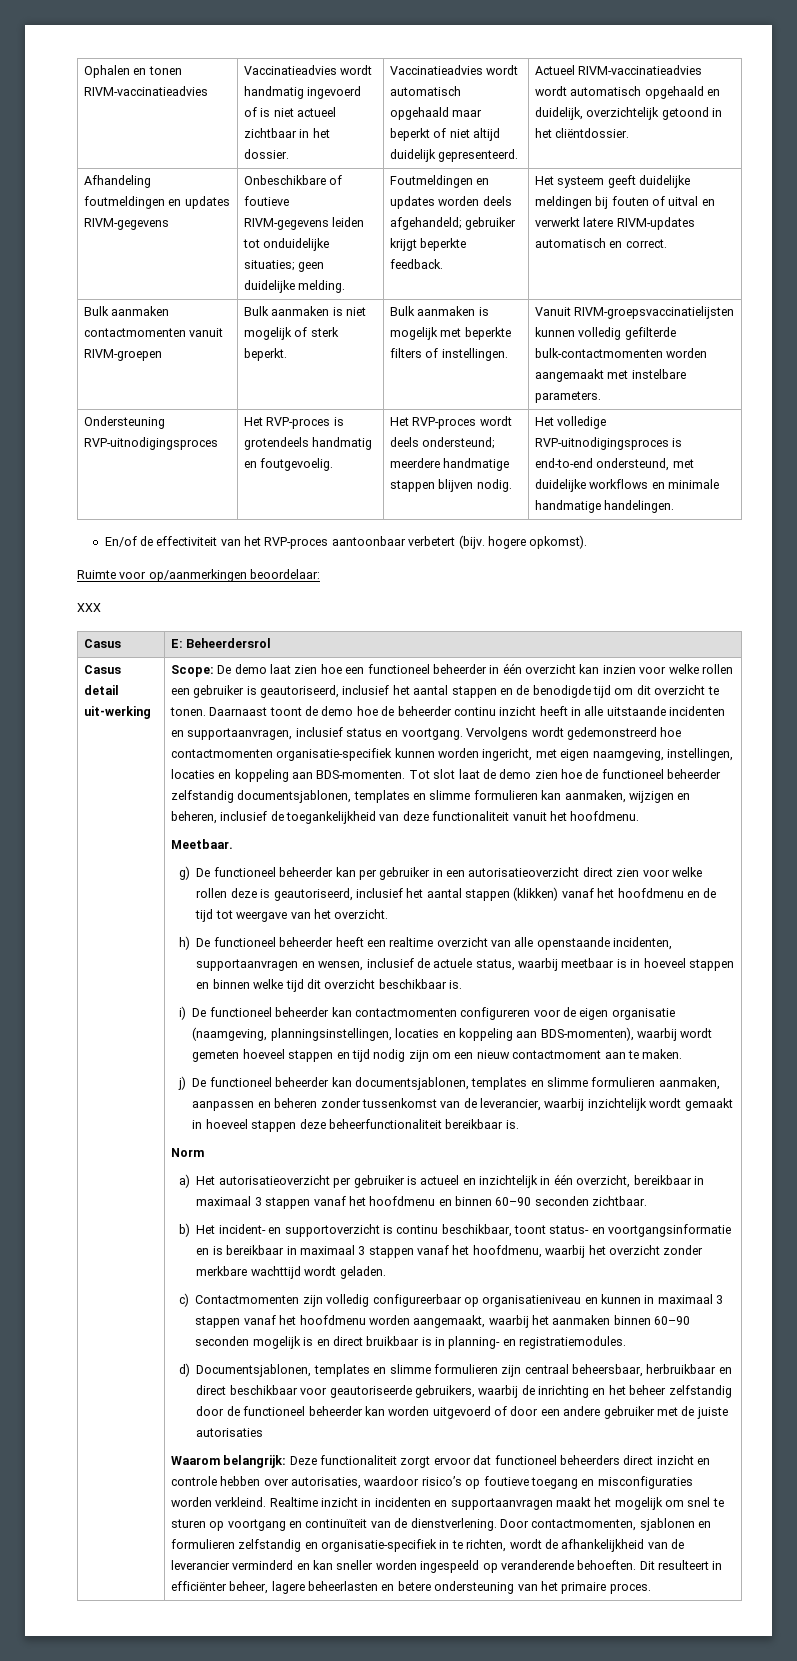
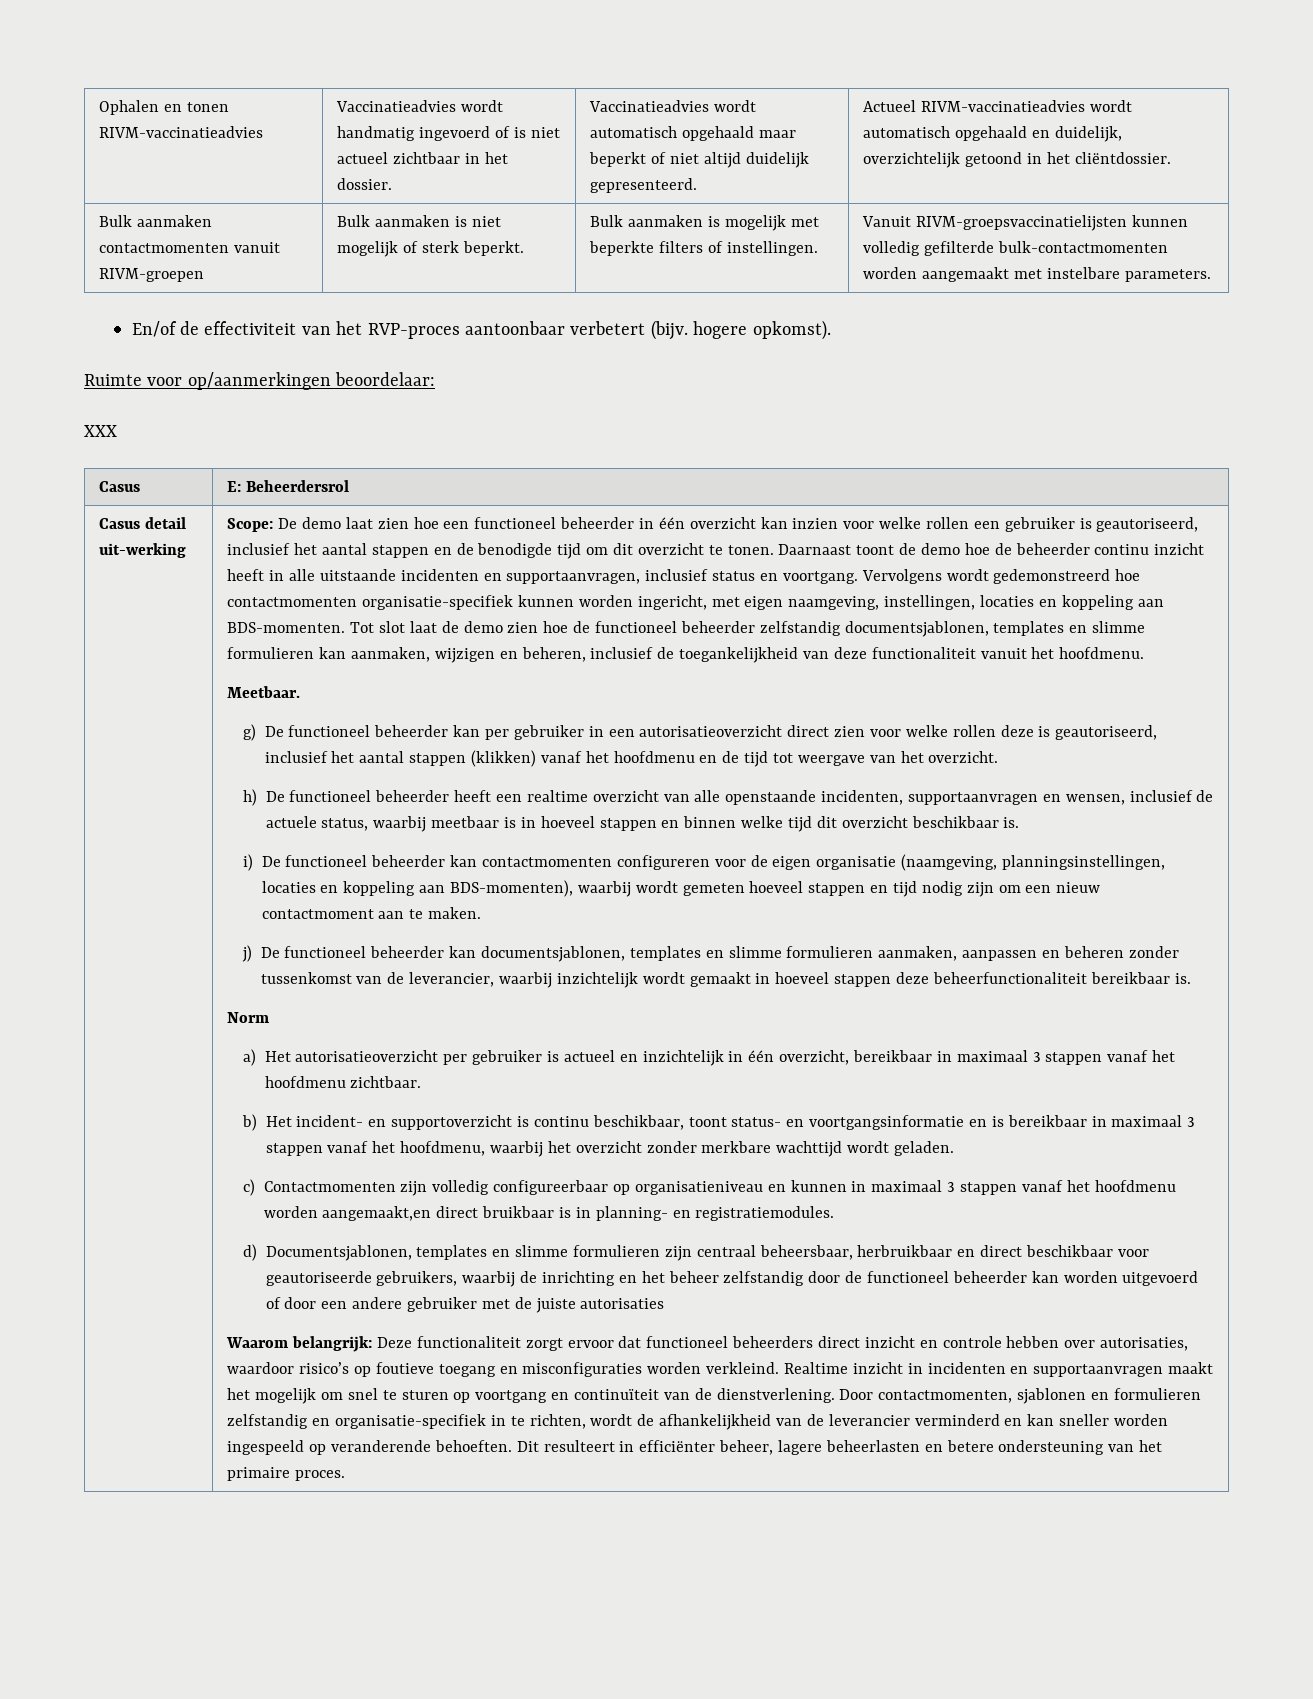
- Afhandeling foutmeldingen en updates RIVM-gegevens | Onbeschikbare of foutieve RIVM-gegevens leiden tot onduidelijke situaties; geen duidelijke melding. | Foutmeldingen en updates worden deels afgehandeld; gebruiker krijgt beperkte feedback. | Het systeem geeft duidelijke meldingen bij fouten of uitval en verwerkt latere RIVM-updates automatisch en correct.
- Ondersteuning RVP-uitnodigingsproces | Het RVP-proces is grotendeels handmatig en foutgevoelig. | Het RVP-proces wordt deels ondersteund; meerdere handmatige stappen blijven nodig. | Het volledige RVP-uitnodigingsproces is end-to-end ondersteund, met duidelijke workflows en minimale handmatige handelingen.
- a) Het autorisatieoverzicht per gebruiker is actueel en inzichtelijk in één overzicht, bereikbaar in maximaal 3 stappen vanaf het hoofdmenu en binnen 60–90 seconden zichtbaar.
+ a) Het autorisatieoverzicht per gebruiker is actueel en inzichtelijk in één overzicht, bereikbaar in maximaal 3 stappen vanaf het hoofdmenu zichtbaar.
- c) Contactmomenten zijn volledig configureerbaar op organisatieniveau en kunnen in maximaal 3 stappen vanaf het hoofdmenu worden aangemaakt, waarbij het aanmaken binnen 60–90 seconden mogelijk is en direct bruikbaar is in planning- en registratiemodules.
+ c) Contactmomenten zijn volledig configureerbaar op organisatieniveau en kunnen in maximaal 3 stappen vanaf het hoofdmenu worden aangemaakt,en direct bruikbaar is in planning- en registratiemodules.

